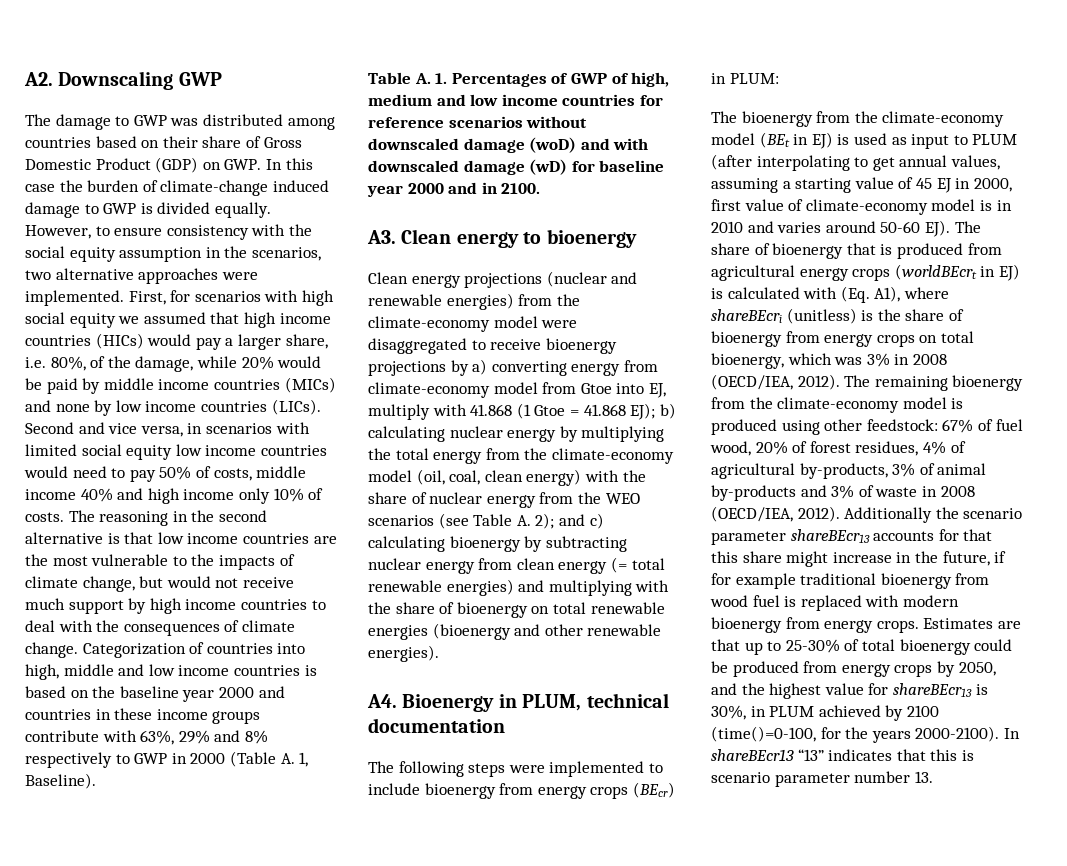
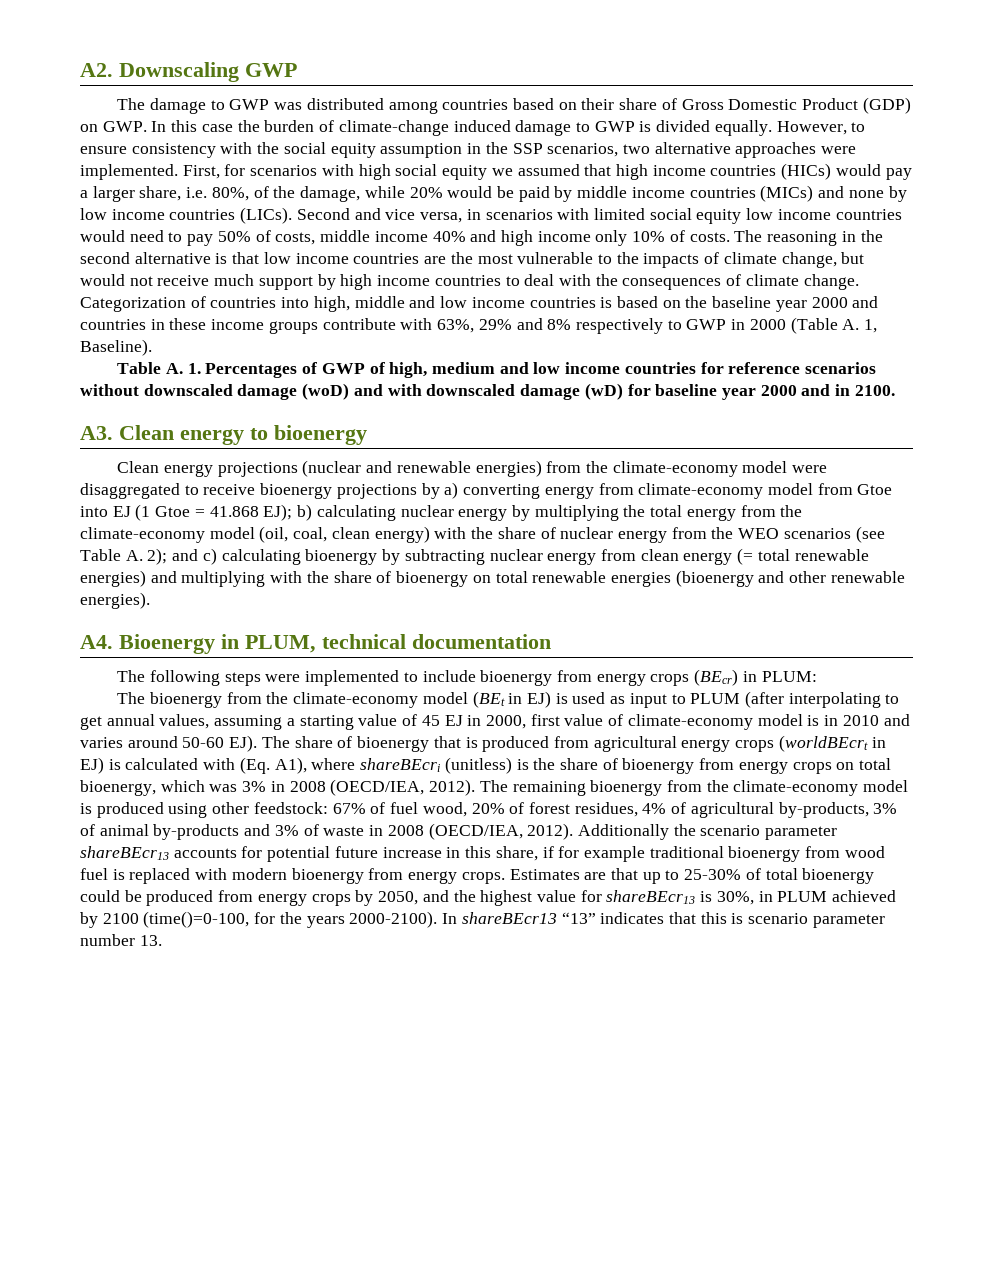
- However, to ensure consistency with the social equity assumption in the scenarios, two alternative approaches were implemented.
+ However, to ensure consistency with the social equity assumption in the SSP scenarios, two alternative approaches were implemented.
- Clean energy projections (nuclear and renewable energies) from the climate-economy model were disaggregated to receive bioenergy projections by a) converting energy from climate-economy model from Gtoe into EJ, multiply with 41.868 (1 Gtoe = 41.868 EJ);
+ Clean energy projections (nuclear and renewable energies) from the climate-economy model were disaggregated to receive bioenergy projections by a) converting energy from climate-economy model from Gtoe into EJ (1 Gtoe = 41.868 EJ);
- Additionally the scenario parameter shareBEcr13 accounts for that this share might increase in the future, if for example traditional bioenergy from wood fuel is replaced with modern bioenergy from energy crops.
+ Additionally the scenario parameter shareBEcr13 accounts for potential future increase in this share, if for example traditional bioenergy from wood fuel is replaced with modern bioenergy from energy crops.

